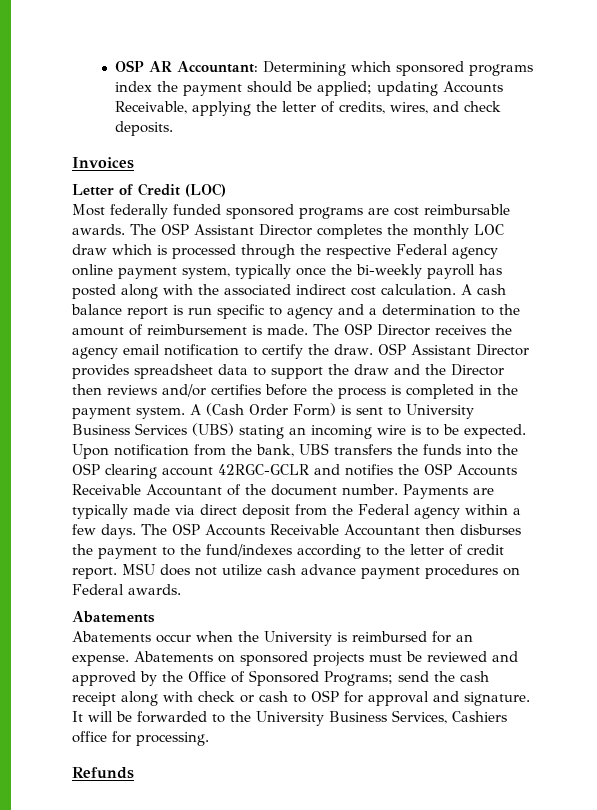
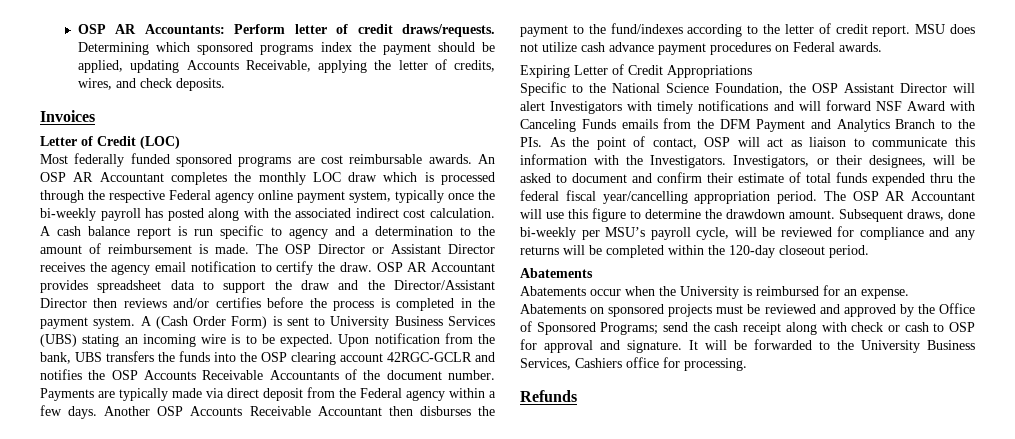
- OSP AR Accountant: Determining which sponsored programs index the payment should be applied; updating Accounts Receivable, applying the letter of credits, wires, and check deposits.
+ OSP AR Accountants: Perform letter of credit draws/requests. Determining which sponsored programs index the payment should be applied, updating Accounts Receivable, applying the letter of credits, wires, and check deposits.
- The OSP Assistant Director completes the monthly LOC draw which is processed through the respective Federal agency online payment system, typically once the bi-weekly payroll has posted along with the associated indirect cost calculation.
+ An OSP AR Accountant completes the monthly LOC draw which is processed through the respective Federal agency online payment system, typically once the bi-weekly payroll has posted along with the associated indirect cost calculation.
- The OSP Director receives the agency email notification to certify the draw.
+ The OSP Director or Assistant Director receives the agency email notification to certify the draw.
- OSP Assistant Director provides spreadsheet data to support the draw and the Director then reviews and/or certifies before the process is completed in the payment system.
+ OSP AR Accountant provides spreadsheet data to support the draw and the Director/Assistant Director then reviews and/or certifies before the process is completed in the payment system.
- Upon notification from the bank, UBS transfers the funds into the OSP clearing account 42RGC-GCLR and notifies the OSP Accounts Receivable Accountant of the document number.
+ Upon notification from the bank, UBS transfers the funds into the OSP clearing account 42RGC-GCLR and notifies the OSP Accounts Receivable Accountants of the document number.
- The OSP Accounts Receivable Accountant then disburses the payment to the fund/indexes according to the letter of credit report.
+ Another OSP Accounts Receivable Accountant then disburses the payment to the fund/indexes according to the letter of credit report.
+ Expiring Letter of Credit Appropriations
+ Specific to the National Science Foundation, the OSP Assistant Director will alert Investigators with timely notifications and will forward NSF Award with Canceling Funds emails from the DFM Payment and Analytics Branch to the PIs. As the point of contact, OSP will act as liaison to communicate this information with the Investigators. Investigators, or their designees, will be asked to document and confirm their estimate of total funds expended thru the federal fiscal year/cancelling appropriation period. The OSP AR Accountant will use this figure to determine the drawdown amount. Subsequent draws, done bi-weekly per MSU’s payroll cycle, will be reviewed for compliance and any returns will be completed within the 120-day closeout period.

